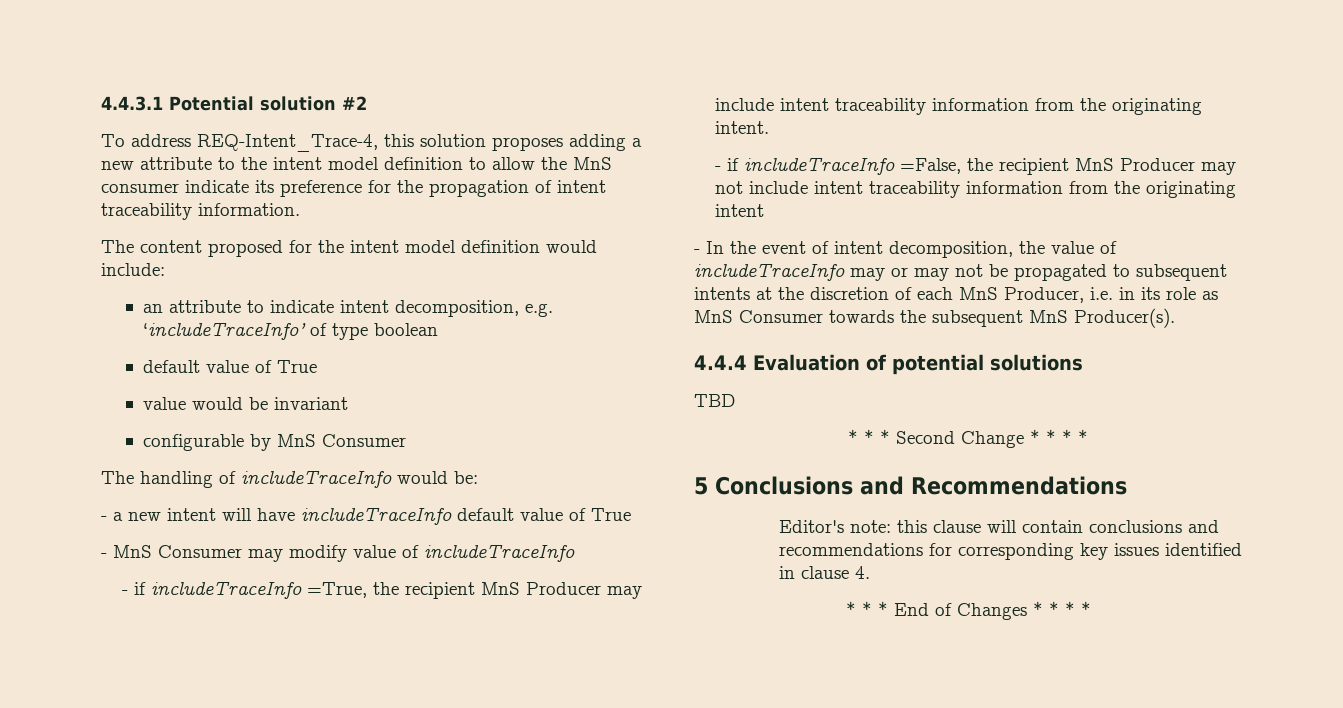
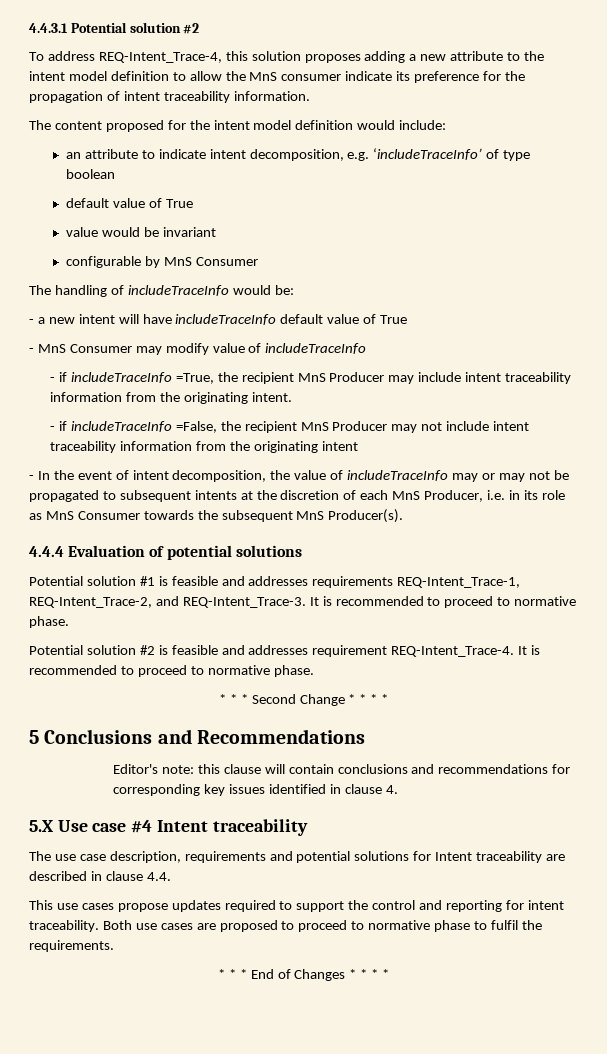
- TBD
+ Potential solution #1 is feasible and addresses requirements REQ-Intent_Trace-1, REQ-Intent_Trace-2, and REQ-Intent_Trace-3. It is recommended to proceed to normative phase.
+ Potential solution #2 is feasible and addresses requirement REQ-Intent_Trace-4. It is recommended to proceed to normative phase.
+ 5.X Use case #4 Intent traceability
+ The use case description, requirements and potential solutions for Intent traceability are described in clause 4.4.
+ This use cases propose updates required to support the control and reporting for intent traceability. Both use cases are proposed to proceed to normative phase to fulfil the requirements.

